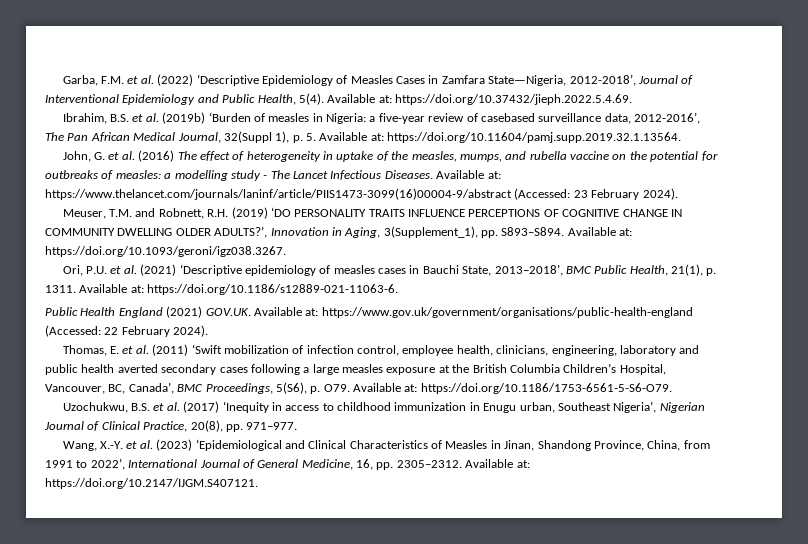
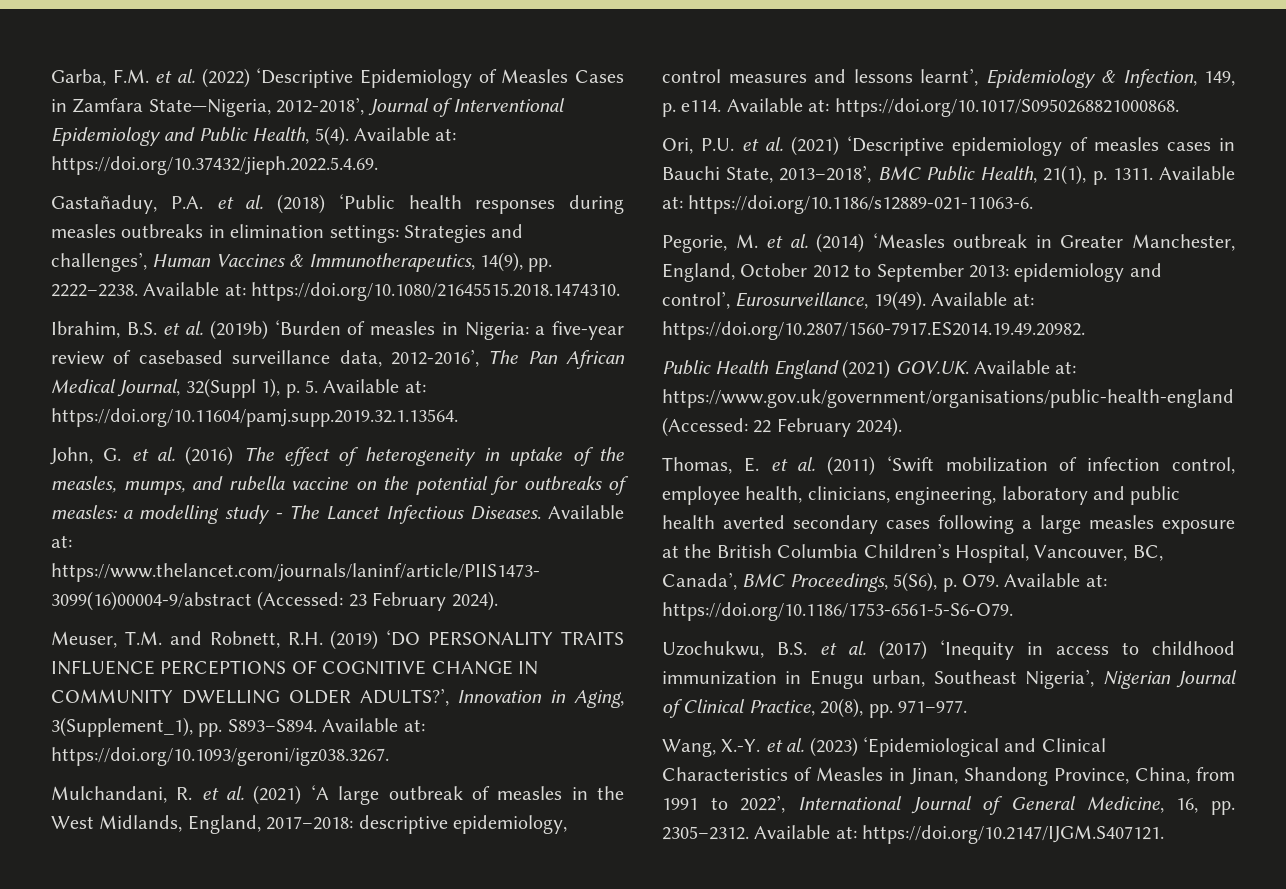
+ Gastañaduy, P.A. et al. (2018) ‘Public health responses during measles outbreaks in elimination settings: Strategies and challenges’, Human Vaccines & Immunotherapeutics, 14(9), pp. 2222–2238. Available at: https://doi.org/10.1080/21645515.2018.1474310.
+ Mulchandani, R. et al. (2021) ‘A large outbreak of measles in the West Midlands, England, 2017–2018: descriptive epidemiology, control measures and lessons learnt’, Epidemiology & Infection, 149, p. e114. Available at: https://doi.org/10.1017/S0950268821000868.
+ Pegorie, M. et al. (2014) ‘Measles outbreak in Greater Manchester, England, October 2012 to September 2013: epidemiology and control’, Eurosurveillance, 19(49). Available at: https://doi.org/10.2807/1560-7917.ES2014.19.49.20982.

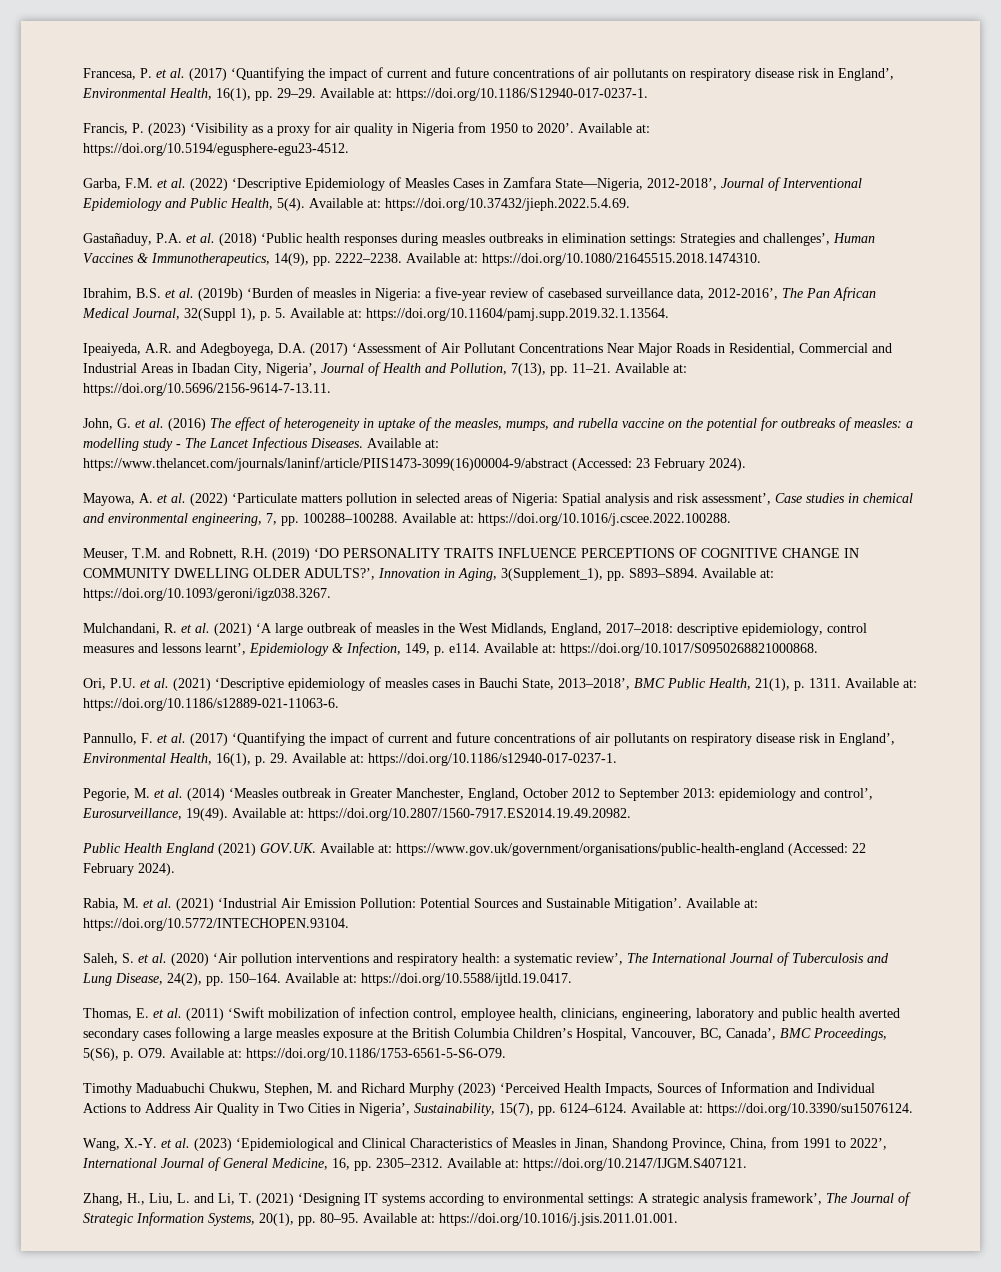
+ Francesa, P. et al. (2017) ‘Quantifying the impact of current and future concentrations of air pollutants on respiratory disease risk in England’, Environmental Health, 16(1), pp. 29–29. Available at: https://doi.org/10.1186/S12940-017-0237-1.
+ Francis, P. (2023) ‘Visibility as a proxy for air quality in Nigeria from 1950 to 2020’. Available at: https://doi.org/10.5194/egusphere-egu23-4512.
+ Ipeaiyeda, A.R. and Adegboyega, D.A. (2017) ‘Assessment of Air Pollutant Concentrations Near Major Roads in Residential, Commercial and Industrial Areas in Ibadan City, Nigeria’, Journal of Health and Pollution, 7(13), pp. 11–21. Available at: https://doi.org/10.5696/2156-9614-7-13.11.
+ Mayowa, A. et al. (2022) ‘Particulate matters pollution in selected areas of Nigeria: Spatial analysis and risk assessment’, Case studies in chemical and environmental engineering, 7, pp. 100288–100288. Available at: https://doi.org/10.1016/j.cscee.2022.100288.
+ Pannullo, F. et al. (2017) ‘Quantifying the impact of current and future concentrations of air pollutants on respiratory disease risk in England’, Environmental Health, 16(1), p. 29. Available at: https://doi.org/10.1186/s12940-017-0237-1.
+ Rabia, M. et al. (2021) ‘Industrial Air Emission Pollution: Potential Sources and Sustainable Mitigation’. Available at: https://doi.org/10.5772/INTECHOPEN.93104.
+ Saleh, S. et al. (2020) ‘Air pollution interventions and respiratory health: a systematic review’, The International Journal of Tuberculosis and Lung Disease, 24(2), pp. 150–164. Available at: https://doi.org/10.5588/ijtld.19.0417.
- Uzochukwu, B.S. et al. (2017) ‘Inequity in access to childhood immunization in Enugu urban, Southeast Nigeria’, Nigerian Journal of Clinical Practice, 20(8), pp. 971–977.
+ Timothy Maduabuchi Chukwu, Stephen, M. and Richard Murphy (2023) ‘Perceived Health Impacts, Sources of Information and Individual Actions to Address Air Quality in Two Cities in Nigeria’, Sustainability, 15(7), pp. 6124–6124. Available at: https://doi.org/10.3390/su15076124.
+ Zhang, H., Liu, L. and Li, T. (2021) ‘Designing IT systems according to environmental settings: A strategic analysis framework’, The Journal of Strategic Information Systems, 20(1), pp. 80–95. Available at: https://doi.org/10.1016/j.jsis.2011.01.001.

